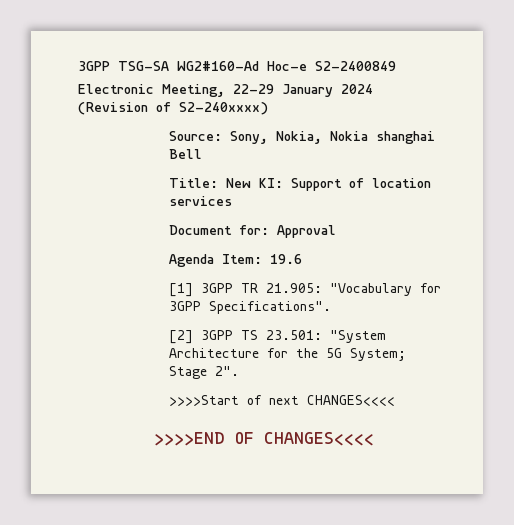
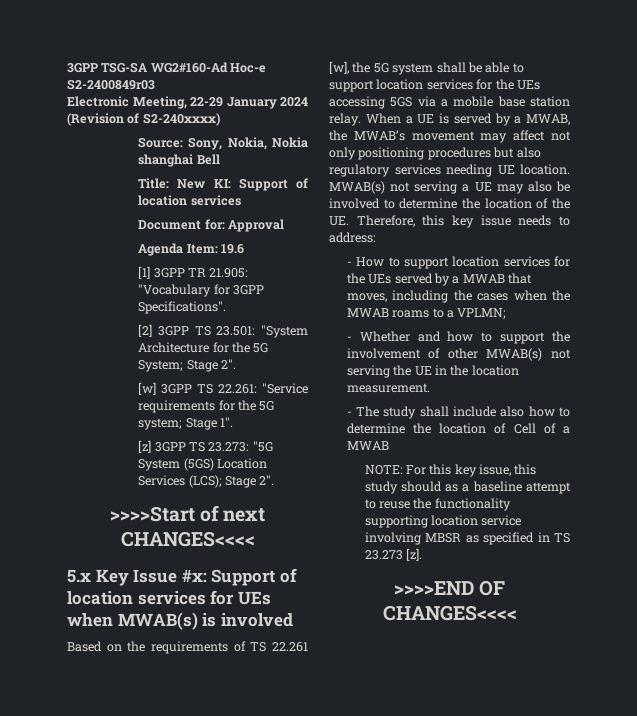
- 3GPP TSG-SA WG2#160-Ad Hoc-e S2-2400849
+ 3GPP TSG-SA WG2#160-Ad Hoc-e S2-2400849r03
+ [w] 3GPP TS 22.261: "Service requirements for the 5G system; Stage 1".
+ [z] 3GPP TS 23.273: "5G System (5GS) Location Services (LCS); Stage 2".
  >>>>Start of next CHANGES<<<<
+ 5.x Key Issue #x: Support of location services for UEs when MWAB(s) is involved
+ Based on the requirements of TS 22.261 [w], the 5G system shall be able to support location services for the UEs accessing 5GS via a mobile base station relay. When a UE is served by a MWAB, the MWAB’s movement may affect not only positioning procedures but also regulatory services needing UE location. MWAB(s) not serving a UE may also be involved to determine the location of the UE. Therefore, this key issue needs to address:
+ - How to support location services for the UEs served by a MWAB that moves, including the cases when the MWAB roams to a VPLMN;
+ - Whether and how to support the involvement of other MWAB(s) not serving the UE in the location measurement.
+ - The study shall include also how to determine the location of Cell of a MWAB
+ NOTE: For this key issue, this study should as a baseline attempt to reuse the functionality supporting location service involving MBSR as specified in TS 23.273 [z].

